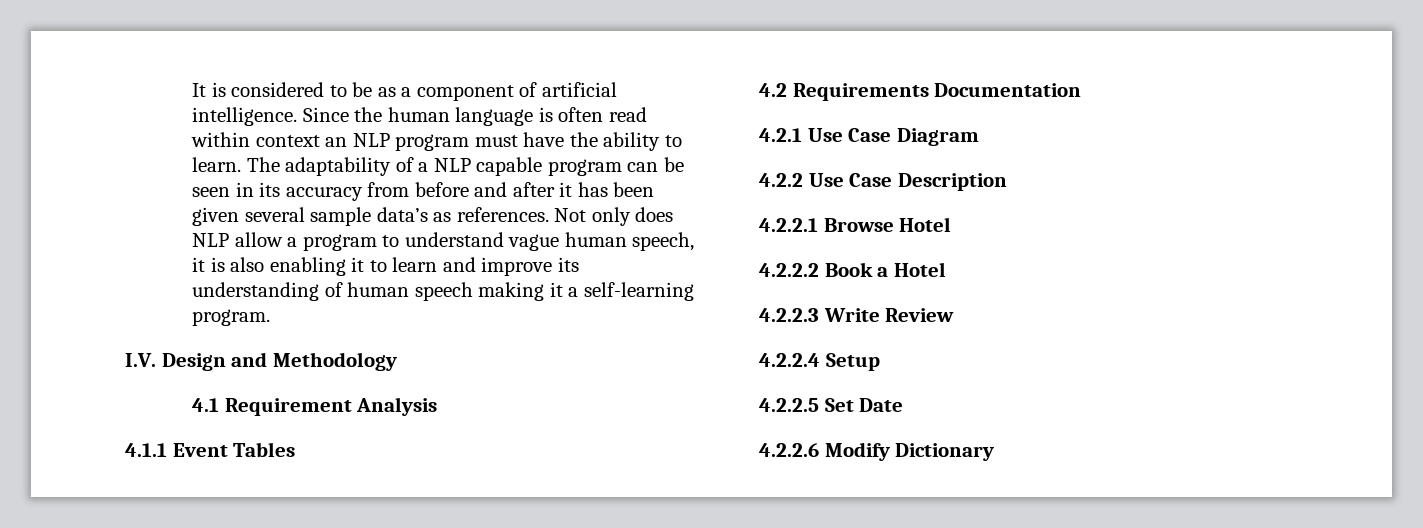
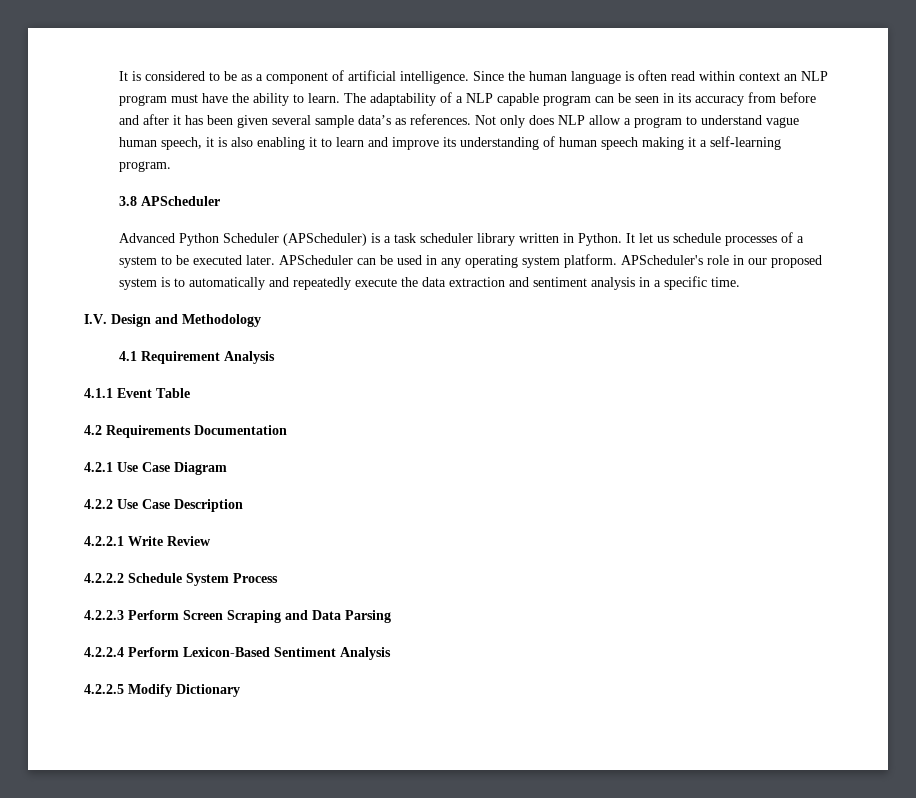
+ 3.8 APScheduler
+ Advanced Python Scheduler (APScheduler) is a task scheduler library written in Python. It let us schedule processes of a system to be executed later. APScheduler can be used in any operating system platform. APScheduler's role in our proposed system is to automatically and repeatedly execute the data extraction and sentiment analysis in a specific time.
- 4.1.1 Event Tables
+ 4.1.1 Event Table
- 4.2.2.1 Browse Hotel
- 4.2.2.2 Book a Hotel
- 4.2.2.3 Write Review
- 4.2.2.4 Setup
- 4.2.2.5 Set Date
- 4.2.2.6 Modify Dictionary
+ 4.2.2.1 Write Review
+ 4.2.2.2 Schedule System Process
+ 4.2.2.3 Perform Screen Scraping and Data Parsing
+ 4.2.2.4 Perform Lexicon-Based Sentiment Analysis
+ 4.2.2.5 Modify Dictionary

